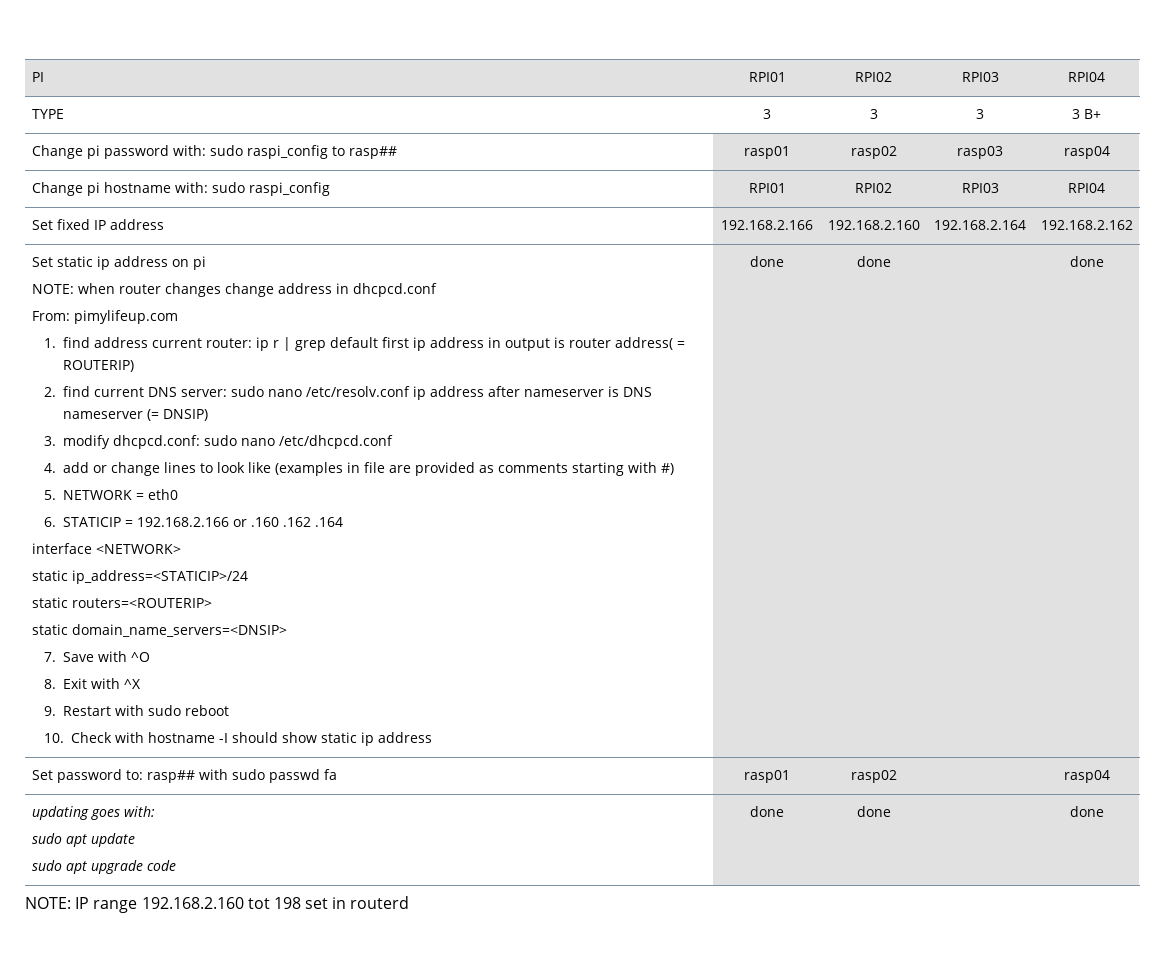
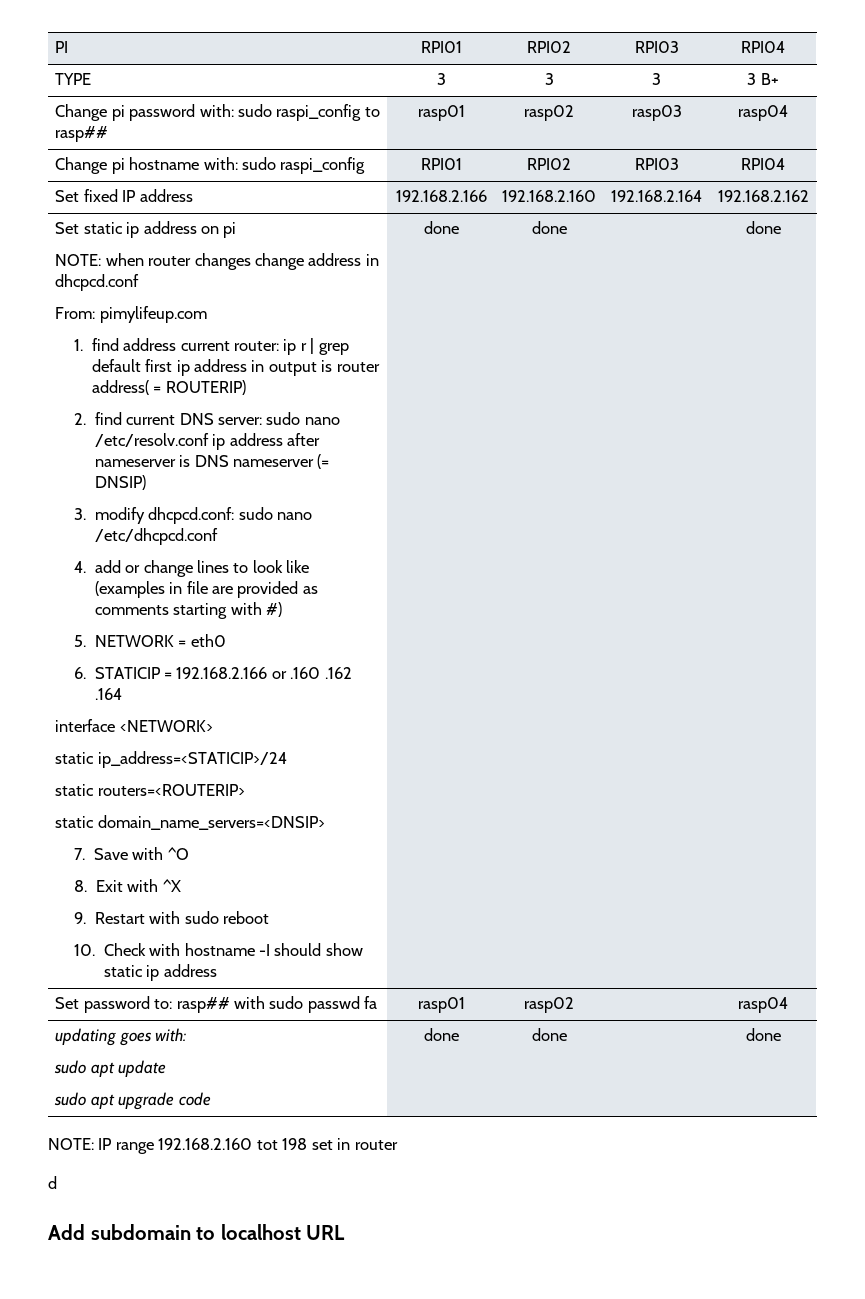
- NOTE: IP range 192.168.2.160 tot 198 set in routerd
+ NOTE: IP range 192.168.2.160 tot 198 set in router
+ d
+ Add subdomain to localhost URL

